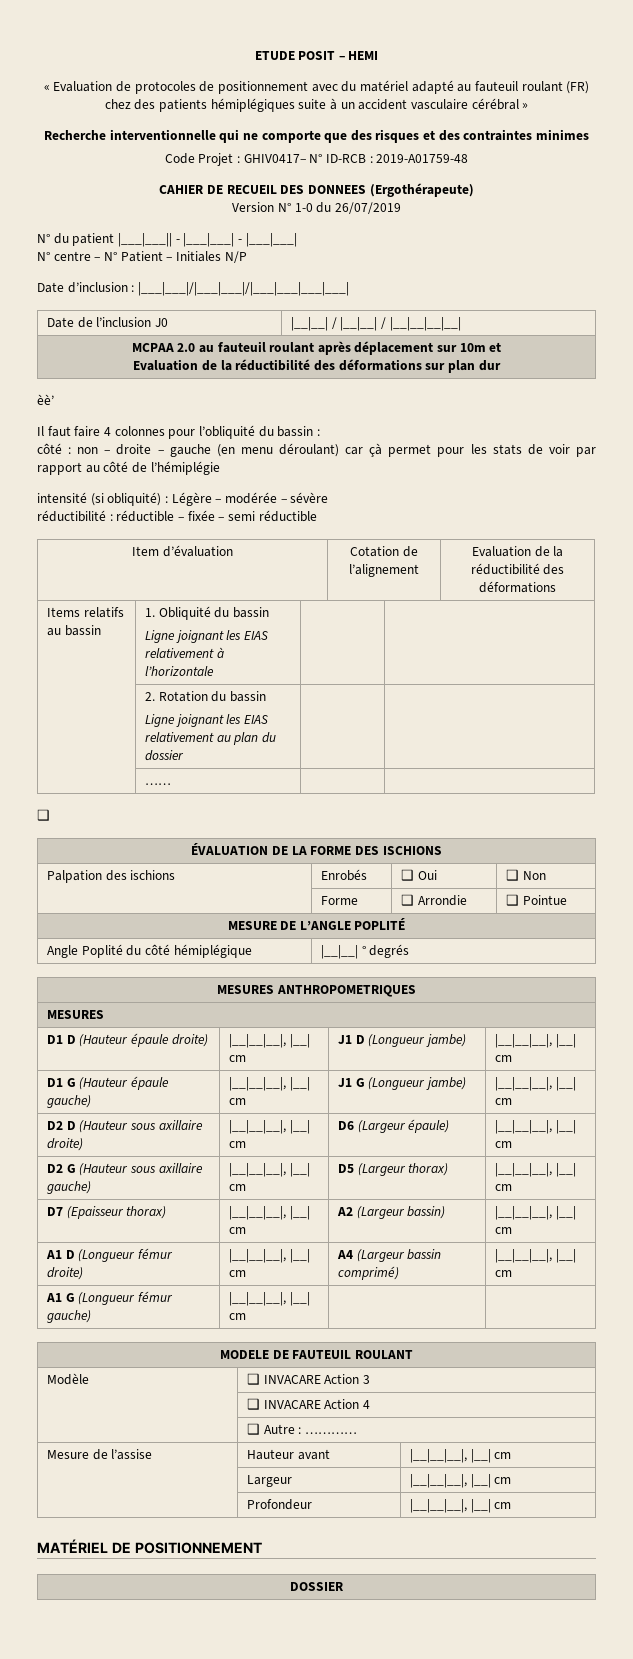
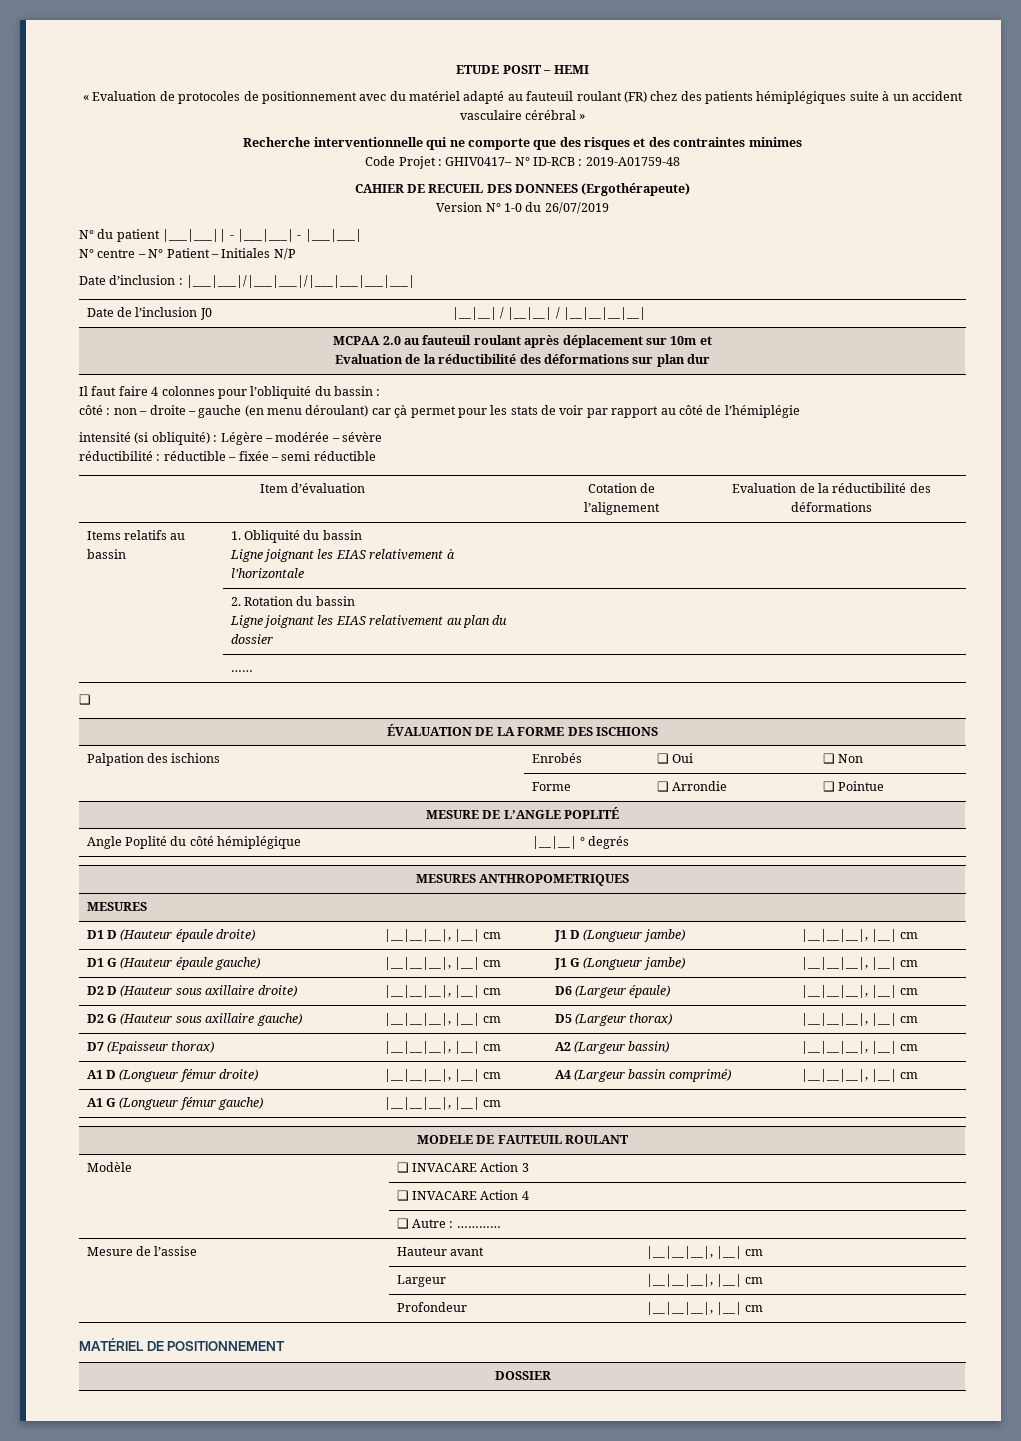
- èè’

